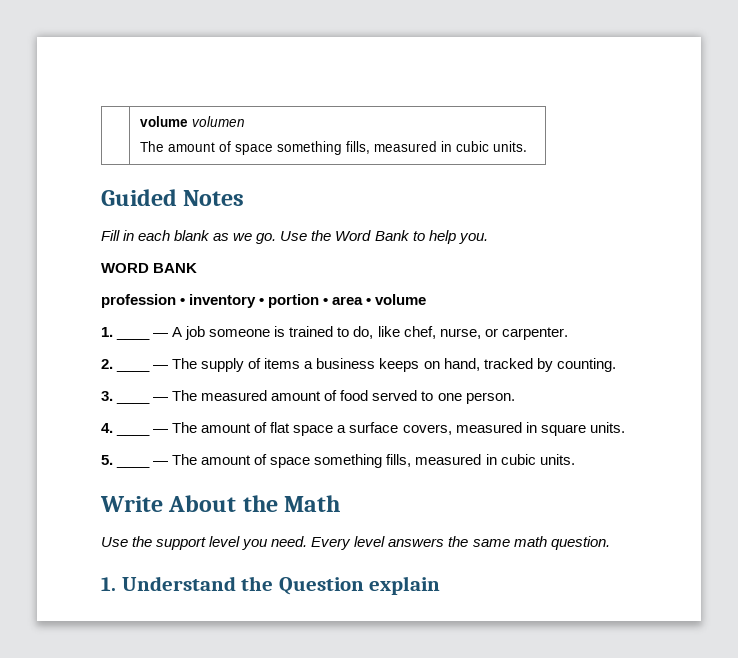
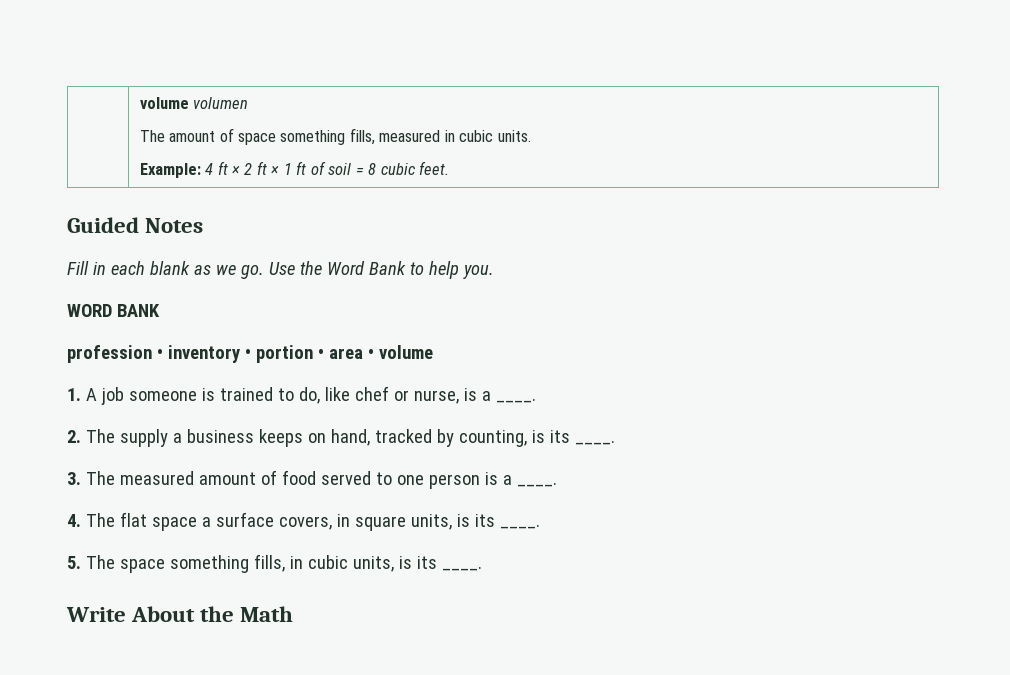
  | volume volumen
  The amount of space something fills, measured in cubic units.
+ Example: 4 ft × 2 ft × 1 ft of soil = 8 cubic feet.
- 1. ____ — A job someone is trained to do, like chef, nurse, or carpenter.
- 2. ____ — The supply of items a business keeps on hand, tracked by counting.
+ 1. A job someone is trained to do, like chef or nurse, is a ____.
+ 2. The supply a business keeps on hand, tracked by counting, is its ____.
- 3. ____ — The measured amount of food served to one person.
- 4. ____ — The amount of flat space a surface covers, measured in square units.
- 5. ____ — The amount of space something fills, measured in cubic units.
+ 3. The measured amount of food served to one person is a ____.
+ 4. The flat space a surface covers, in square units, is its ____.
+ 5. The space something fills, in cubic units, is its ____.
- Use the support level you need. Every level answers the same math question.
- 1. Understand the Question explain

